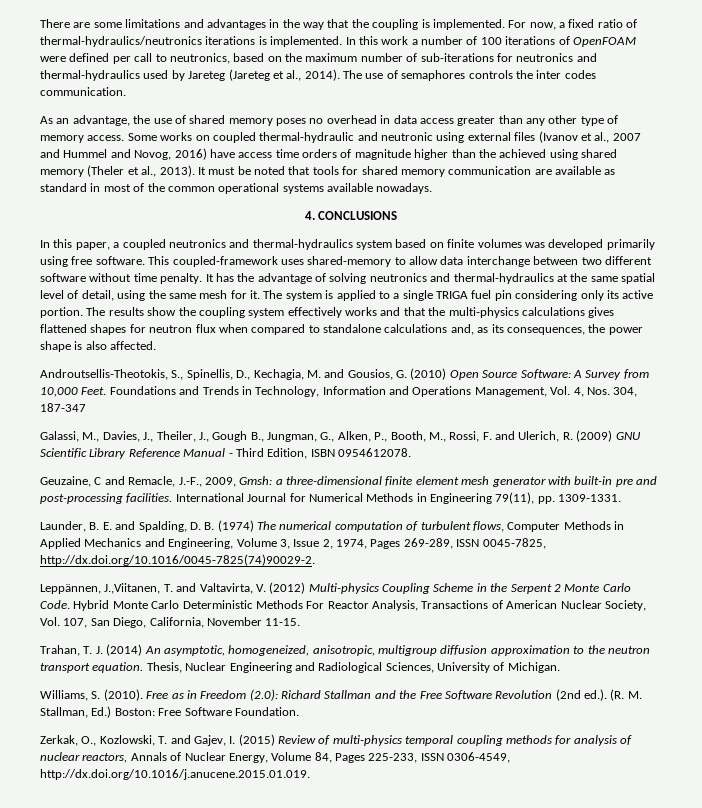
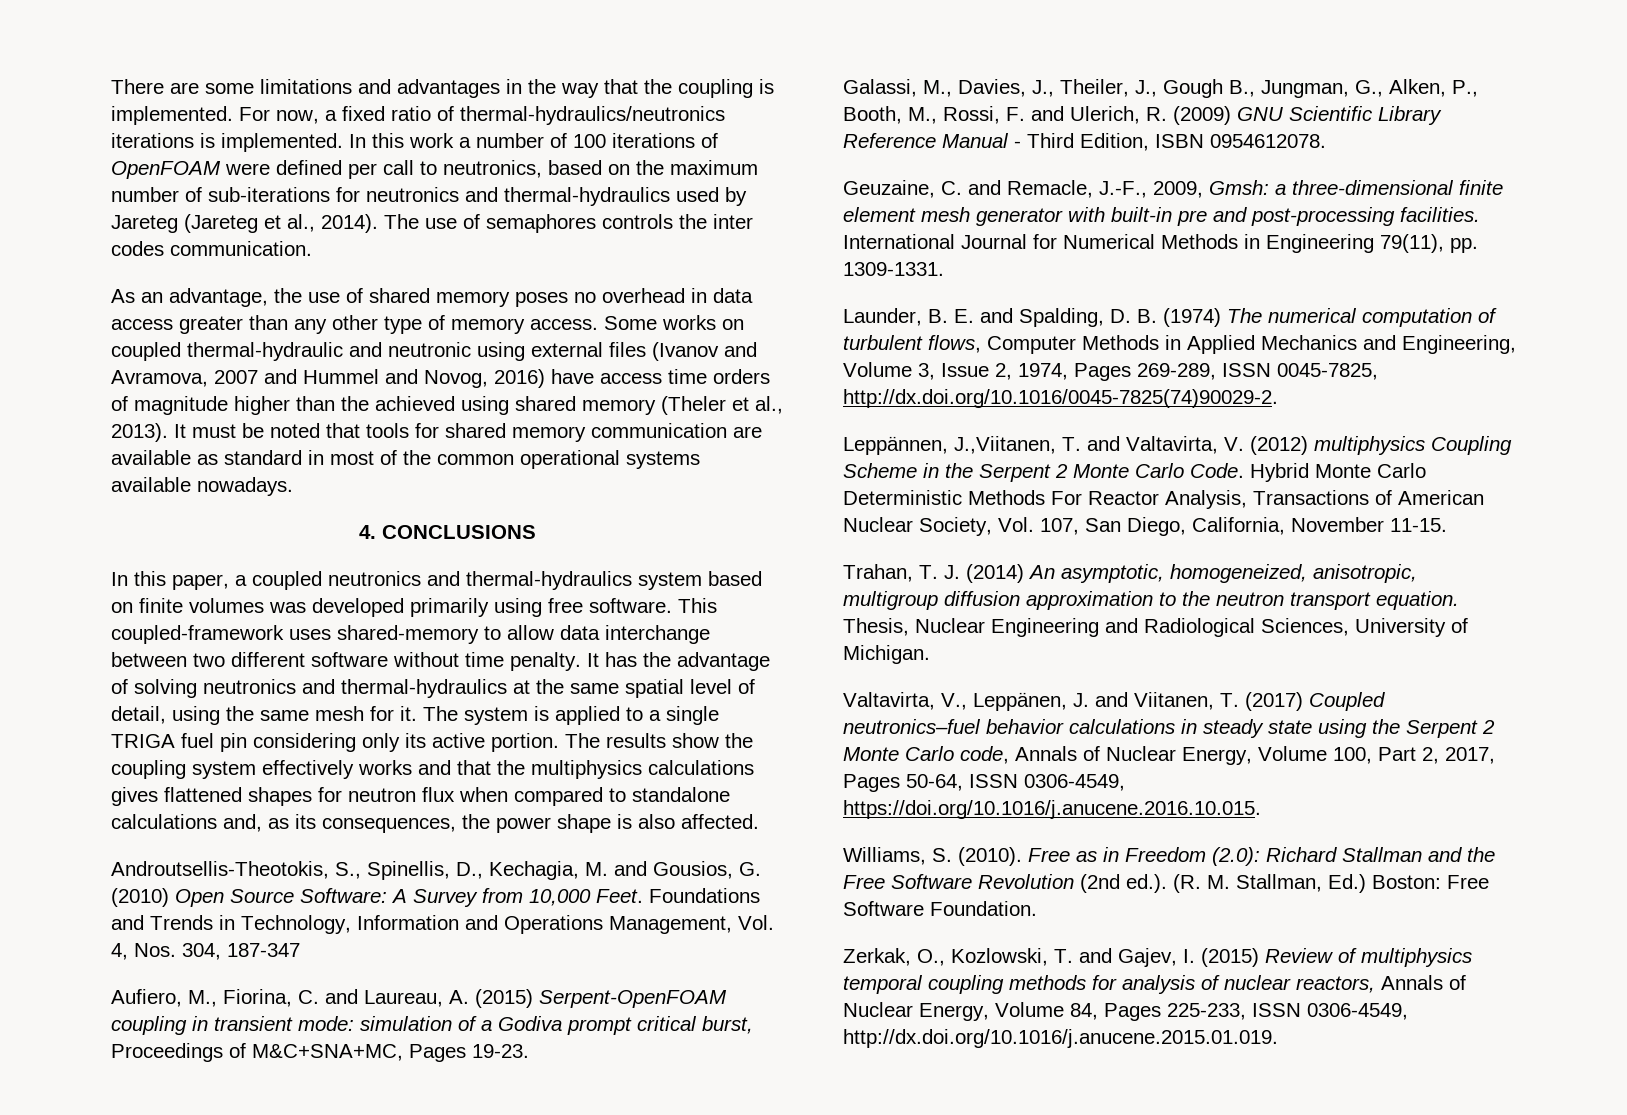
- Some works on coupled thermal-hydraulic and neutronic using external files (Ivanov et al., 2007 and Hummel and Novog, 2016) have access time orders of magnitude higher than the achieved using shared memory (Theler et al., 2013).
+ Some works on coupled thermal-hydraulic and neutronic using external files (Ivanov and Avramova, 2007 and Hummel and Novog, 2016) have access time orders of magnitude higher than the achieved using shared memory (Theler et al., 2013).
- The results show the coupling system effectively works and that the multi-physics calculations gives flattened shapes for neutron flux when compared to standalone calculations and, as its consequences, the power shape is also affected.
+ The results show the coupling system effectively works and that the multiphysics calculations gives flattened shapes for neutron flux when compared to standalone calculations and, as its consequences, the power shape is also affected.
+ Aufiero, M., Fiorina, C. and Laureau, A. (2015) Serpent-OpenFOAM coupling in transient mode: simulation of a Godiva prompt critical burst, Proceedings of M&C+SNA+MC, Pages 19-23.
- Geuzaine, C and Remacle, J.-F., 2009, Gmsh: a three-dimensional finite element mesh generator with built-in pre and post-processing facilities.
+ Geuzaine, C. and Remacle, J.-F., 2009, Gmsh: a three-dimensional finite element mesh generator with built-in pre and post-processing facilities.
- Leppännen, J.,Viitanen, T. and Valtavirta, V. (2012) Multi-physics Coupling Scheme in the Serpent 2 Monte Carlo Code.
+ Leppännen, J.,Viitanen, T. and Valtavirta, V. (2012) multiphysics Coupling Scheme in the Serpent 2 Monte Carlo Code.
+ Valtavirta, V., Leppänen, J. and Viitanen, T. (2017) Coupled neutronics–fuel behavior calculations in steady state using the Serpent 2 Monte Carlo code, Annals of Nuclear Energy, Volume 100, Part 2, 2017, Pages 50-64, ISSN 0306-4549, https://doi.org/10.1016/j.anucene.2016.10.015.
- Zerkak, O., Kozlowski, T. and Gajev, I. (2015) Review of multi-physics temporal coupling methods for analysis of nuclear reactors, Annals of Nuclear Energy, Volume 84, Pages 225-233, ISSN 0306-4549, http://dx.doi.org/10.1016/j.anucene.2015.01.019.
+ Zerkak, O., Kozlowski, T. and Gajev, I. (2015) Review of multiphysics temporal coupling methods for analysis of nuclear reactors, Annals of Nuclear Energy, Volume 84, Pages 225-233, ISSN 0306-4549, http://dx.doi.org/10.1016/j.anucene.2015.01.019.

